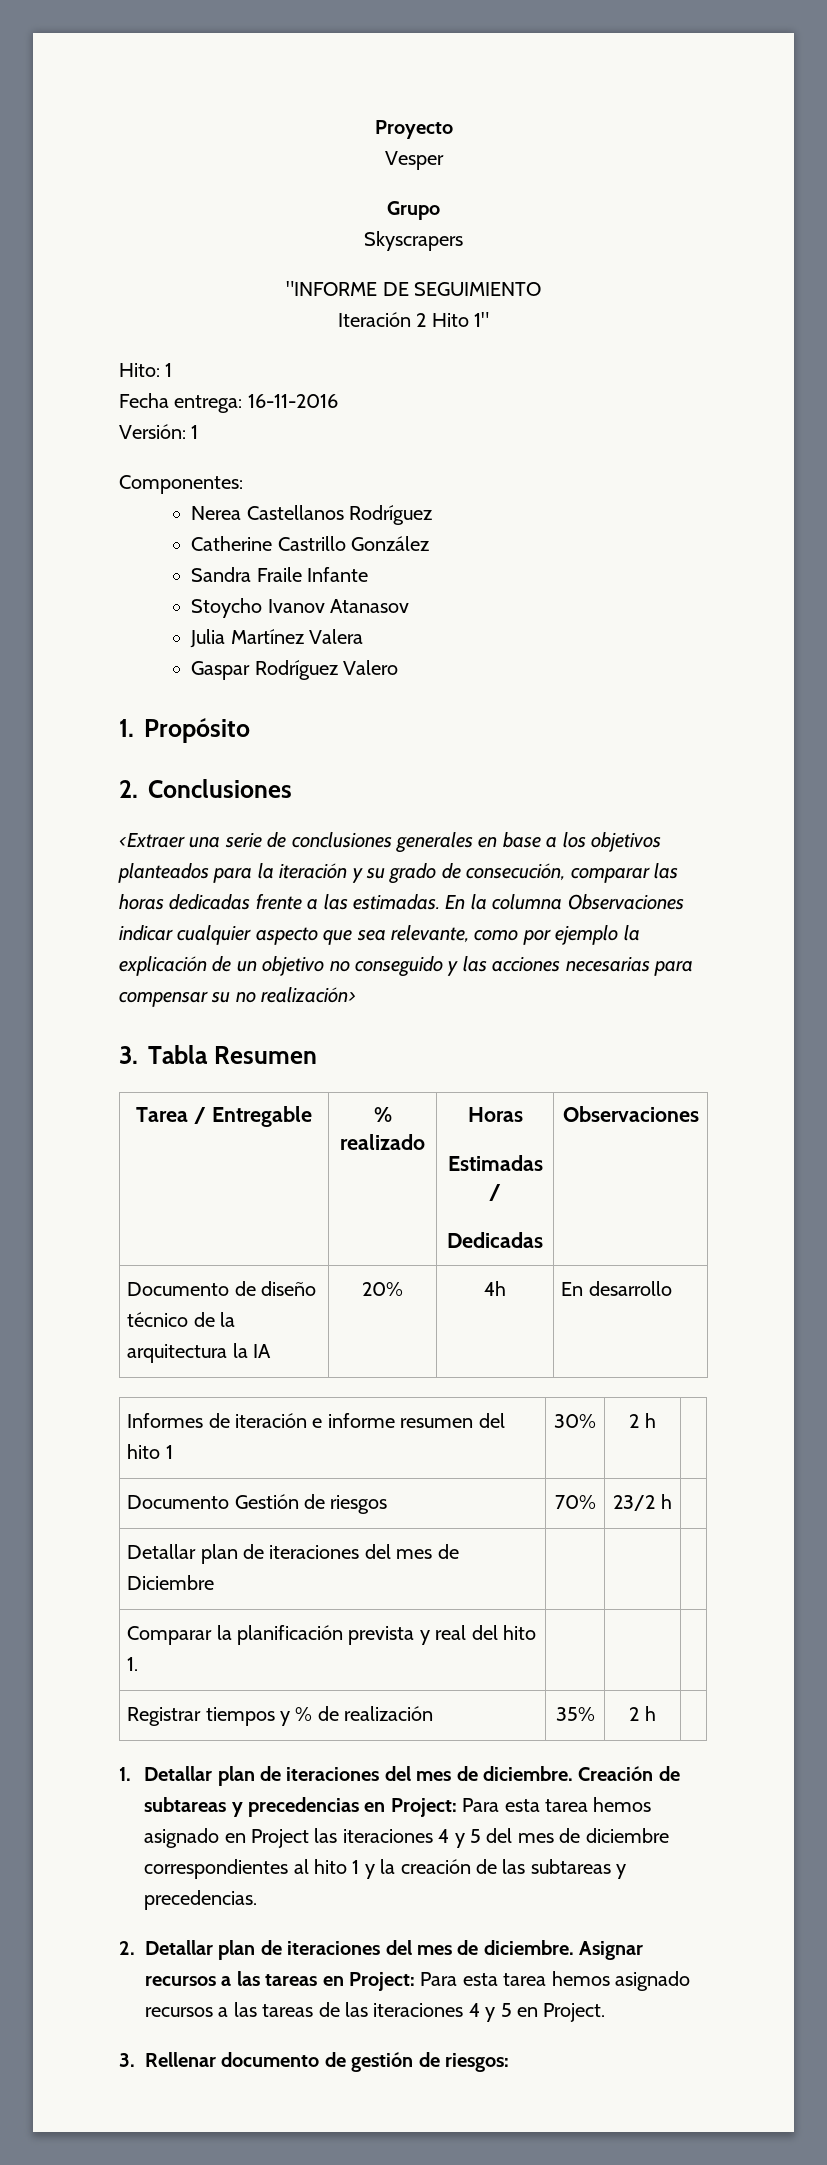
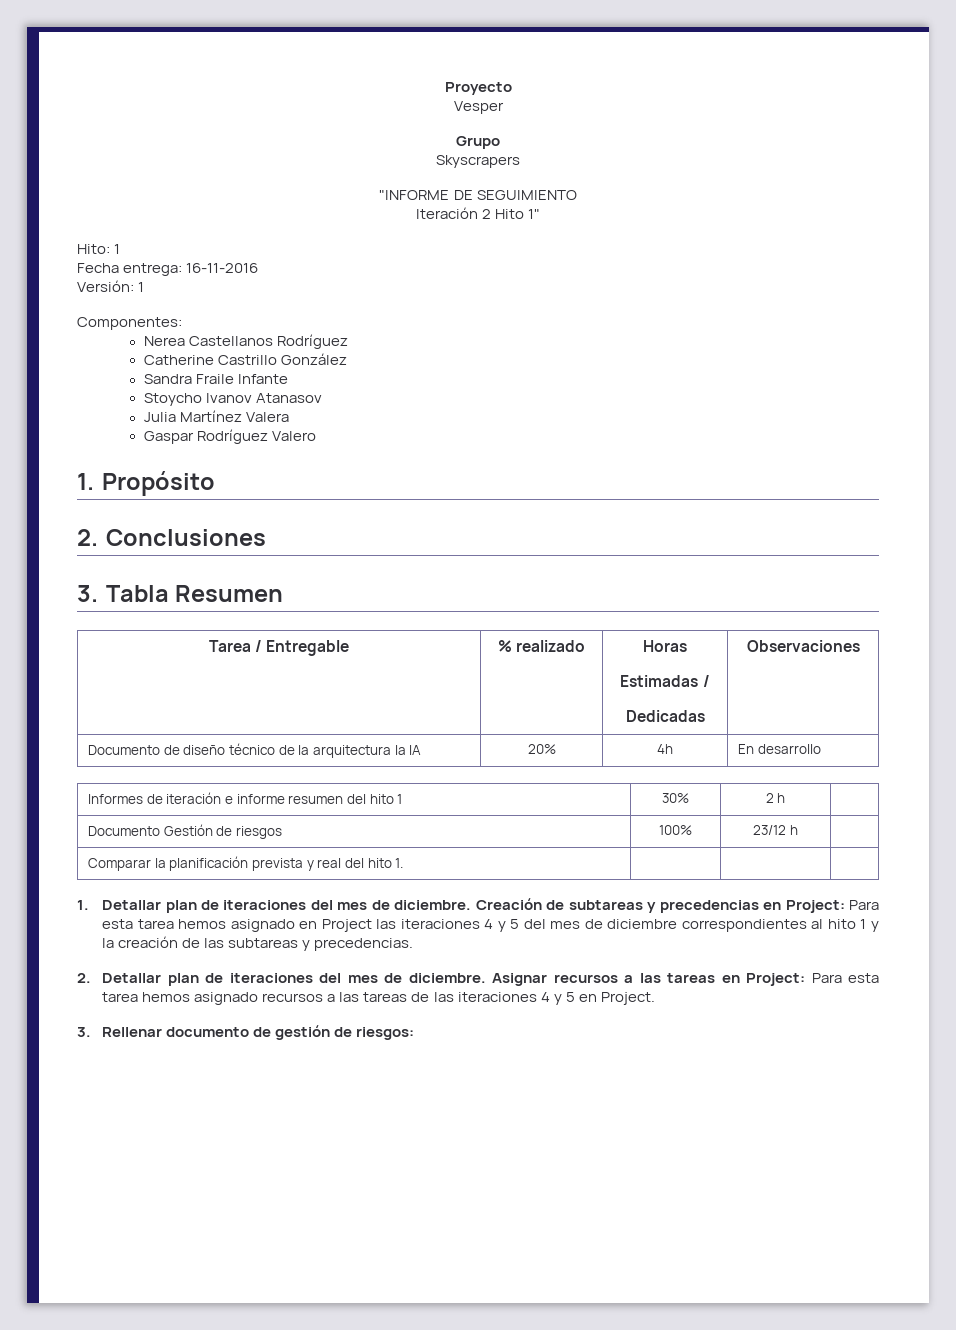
- <Extraer una serie de conclusiones generales en base a los objetivos planteados para la iteración y su grado de consecución, comparar las horas dedicadas frente a las estimadas. En la columna Observaciones indicar cualquier aspecto que sea relevante, como por ejemplo la explicación de un objetivo no conseguido y las acciones necesarias para compensar su no realización>
- Documento Gestión de riesgos | 70% | 23/2 h |
- Detallar plan de iteraciones del mes de Diciembre | | |
+ Documento Gestión de riesgos | 100% | 23/12 h |
- Registrar tiempos y % de realización | 35% | 2 h |

